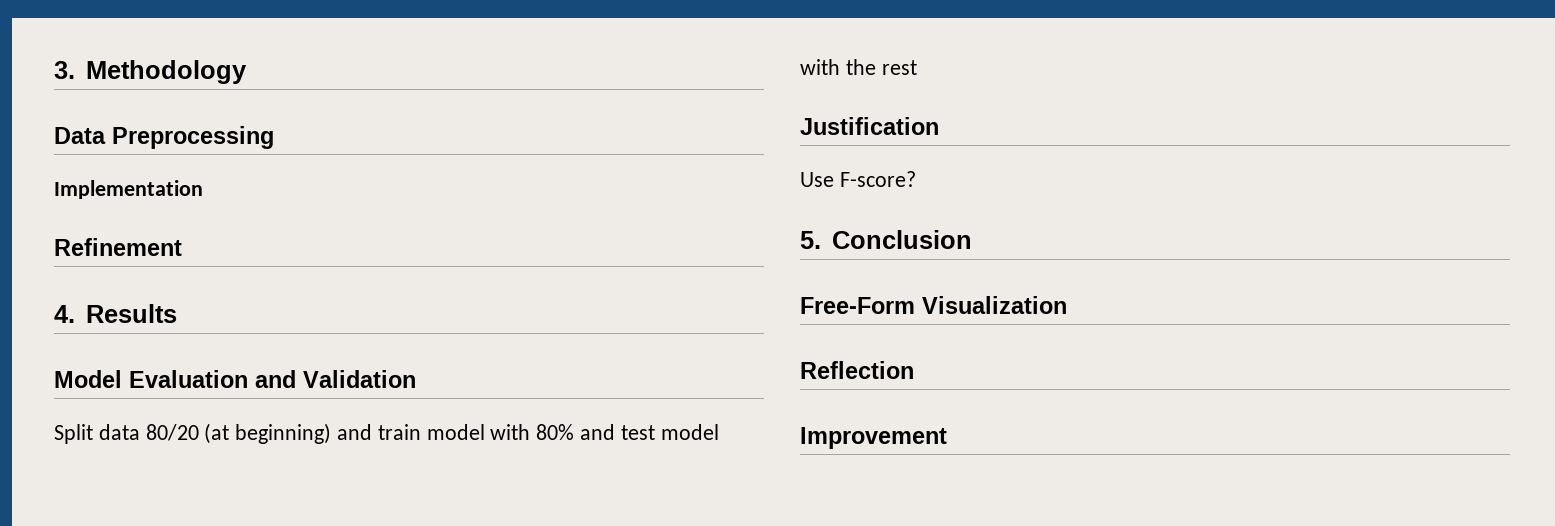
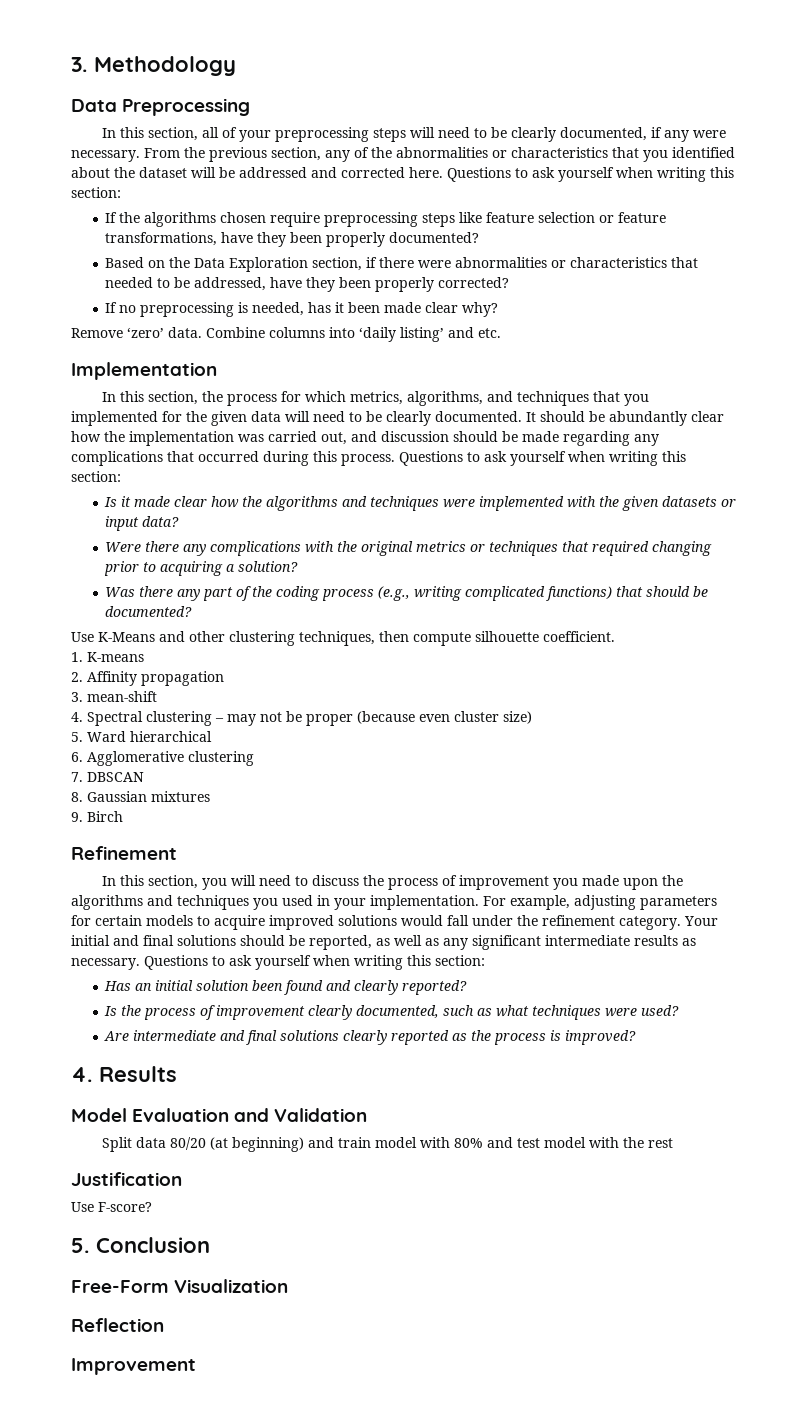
+ In this section, all of your preprocessing steps will need to be clearly documented, if any were necessary. From the previous section, any of the abnormalities or characteristics that you identified about the dataset will be addressed and corrected here. Questions to ask yourself when writing this section:
+ If the algorithms chosen require preprocessing steps like feature selection or feature transformations, have they been properly documented?
+ Based on the Data Exploration section, if there were abnormalities or characteristics that needed to be addressed, have they been properly corrected?
+ If no preprocessing is needed, has it been made clear why?
+ Remove ‘zero’ data. Combine columns into ‘daily listing’ and etc.
  Implementation
+ In this section, the process for which metrics, algorithms, and techniques that you implemented for the given data will need to be clearly documented. It should be abundantly clear how the implementation was carried out, and discussion should be made regarding any complications that occurred during this process. Questions to ask yourself when writing this section:
+ Is it made clear how the algorithms and techniques were implemented with the given datasets or input data?
+ Were there any complications with the original metrics or techniques that required changing prior to acquiring a solution?
+ Was there any part of the coding process (e.g., writing complicated functions) that should be documented?
+ Use K-Means and other clustering techniques, then compute silhouette coefficient.
+ 1. K-means
+ 2. Affinity propagation
+ 3. mean-shift
+ 4. Spectral clustering – may not be proper (because even cluster size)
+ 5. Ward hierarchical
+ 6. Agglomerative clustering
+ 7. DBSCAN
+ 8. Gaussian mixtures
+ 9. Birch
  Refinement
+ In this section, you will need to discuss the process of improvement you made upon the algorithms and techniques you used in your implementation. For example, adjusting parameters for certain models to acquire improved solutions would fall under the refinement category. Your initial and final solutions should be reported, as well as any significant intermediate results as necessary. Questions to ask yourself when writing this section:
+ Has an initial solution been found and clearly reported?
+ Is the process of improvement clearly documented, such as what techniques were used?
+ Are intermediate and final solutions clearly reported as the process is improved?

